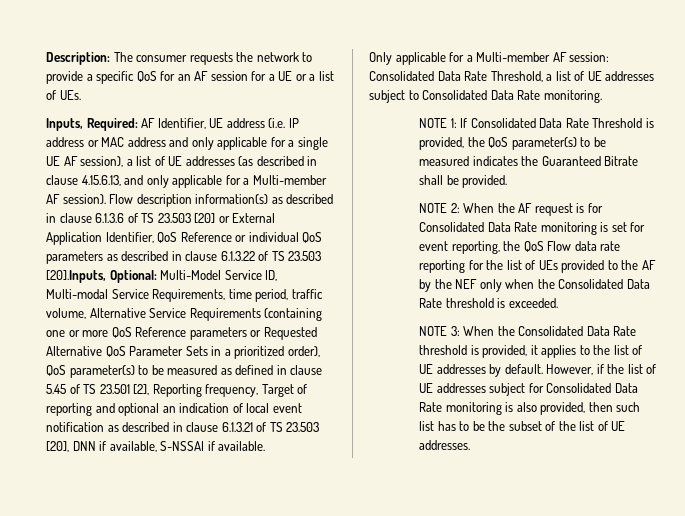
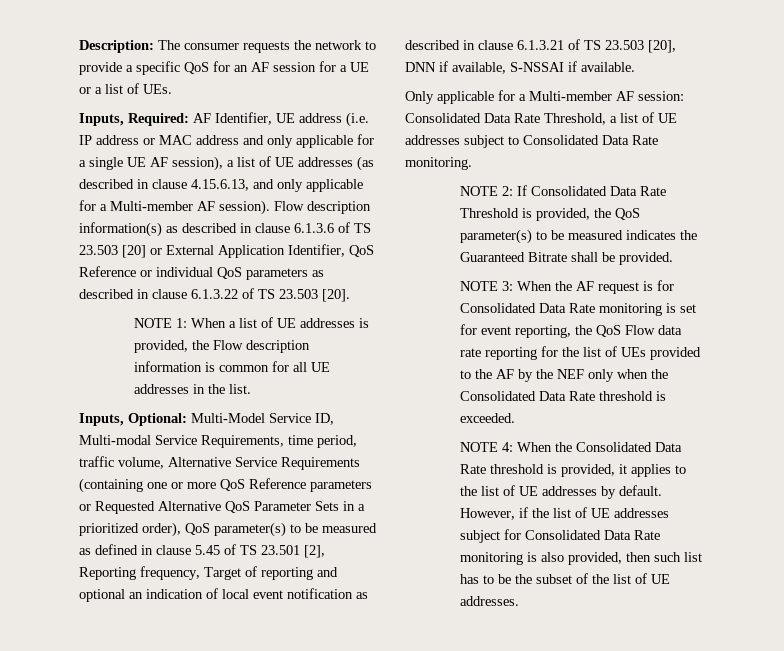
- Flow description information(s) as described in clause 6.1.3.6 of TS 23.503 [20] or External Application Identifier, QoS Reference or individual QoS parameters as described in clause 6.1.3.22 of TS 23.503 [20].Inputs, Optional:
+ Flow description information(s) as described in clause 6.1.3.6 of TS 23.503 [20] or External Application Identifier, QoS Reference or individual QoS parameters as described in clause 6.1.3.22 of TS 23.503 [20].
+ NOTE 1: When a list of UE addresses is provided, the Flow description information is common for all UE addresses in the list.
+ Inputs, Optional:
- NOTE 1: If Consolidated Data Rate Threshold is provided, the QoS parameter(s) to be measured indicates the Guaranteed Bitrate shall be provided.
+ NOTE 2: If Consolidated Data Rate Threshold is provided, the QoS parameter(s) to be measured indicates the Guaranteed Bitrate shall be provided.
- NOTE 2: When the AF request is for Consolidated Data Rate monitoring is set for event reporting, the QoS Flow data rate reporting for the list of UEs provided to the AF by the NEF only when the Consolidated Data Rate threshold is exceeded.
+ NOTE 3: When the AF request is for Consolidated Data Rate monitoring is set for event reporting, the QoS Flow data rate reporting for the list of UEs provided to the AF by the NEF only when the Consolidated Data Rate threshold is exceeded.
- NOTE 3: When the Consolidated Data Rate threshold is provided, it applies to the list of UE addresses by default.
+ NOTE 4: When the Consolidated Data Rate threshold is provided, it applies to the list of UE addresses by default.

